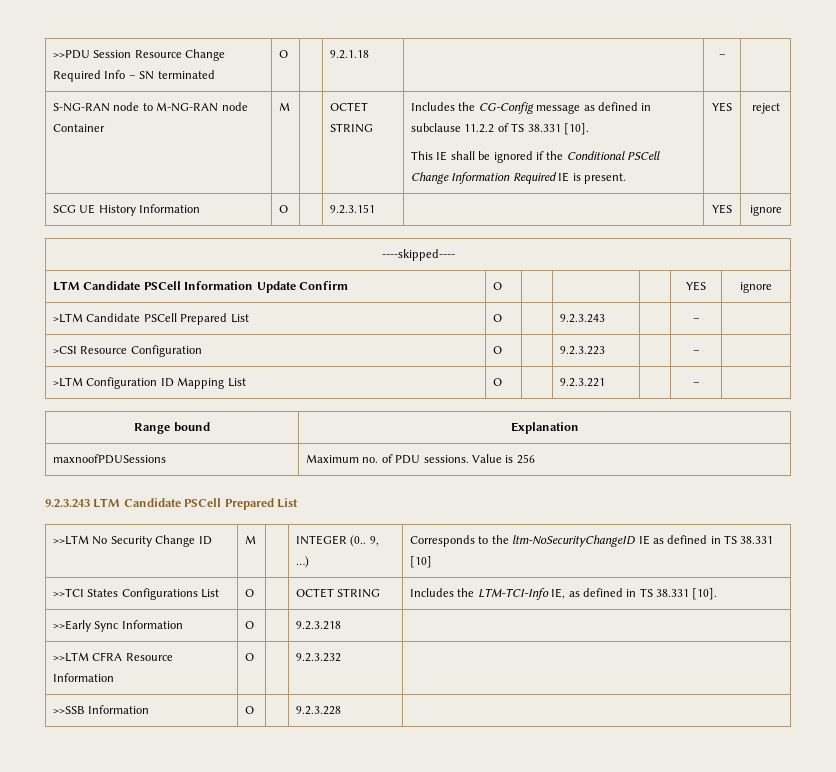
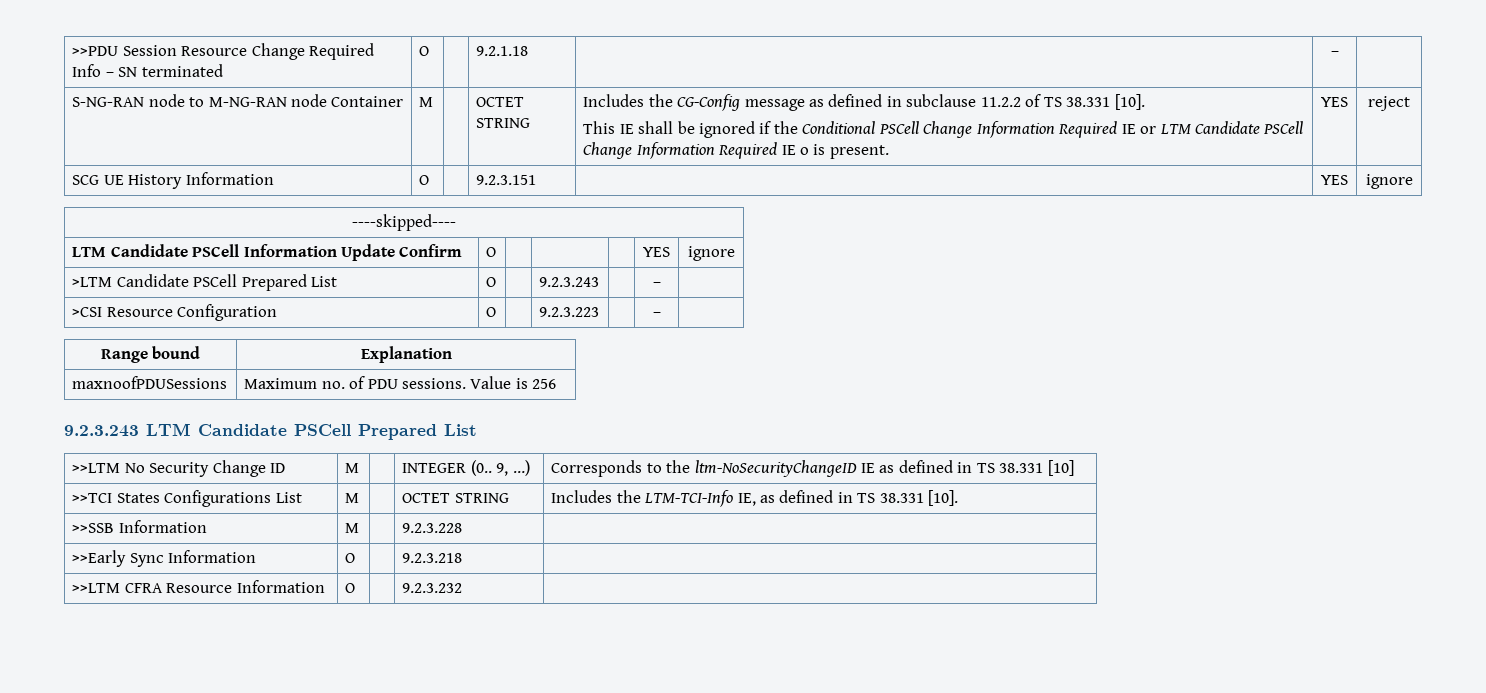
- This IE shall be ignored if the Conditional PSCell Change Information Required IE is present.
+ This IE shall be ignored if the Conditional PSCell Change Information Required IE or LTM Candidate PSCell Change Information Required IE o is present.
- >LTM Configuration ID Mapping List | O | | 9.2.3.221 | | – |
- >>TCI States Configurations List | O | | OCTET STRING | Includes the LTM-TCI-Info IE, as defined in TS 38.331 [10].
+ >>TCI States Configurations List | M | | OCTET STRING | Includes the LTM-TCI-Info IE, as defined in TS 38.331 [10].
+ >>SSB Information | M | | 9.2.3.228 |
- >>SSB Information | O | | 9.2.3.228 |

